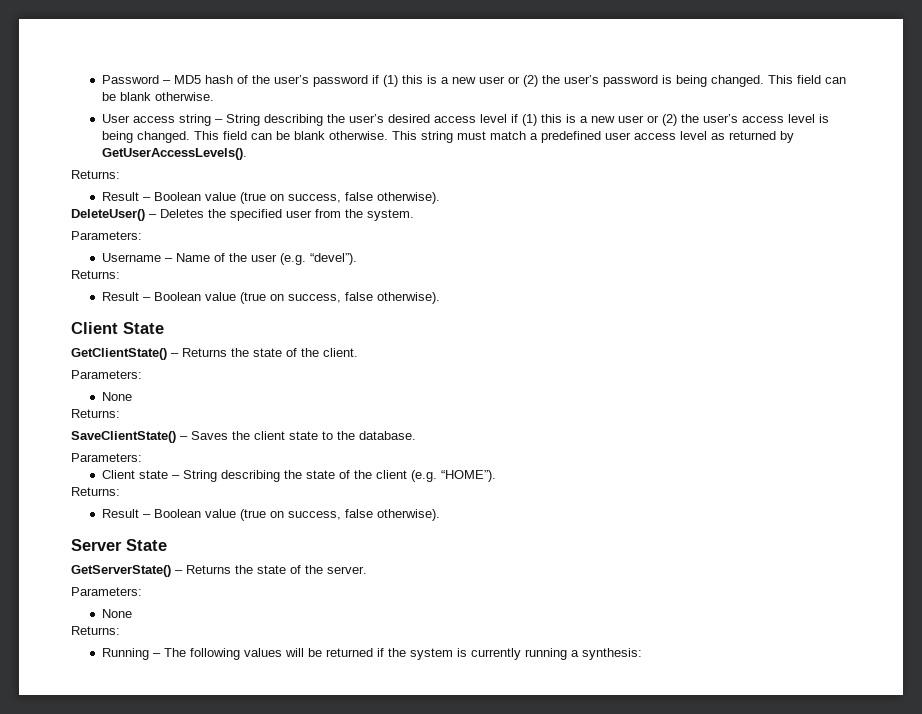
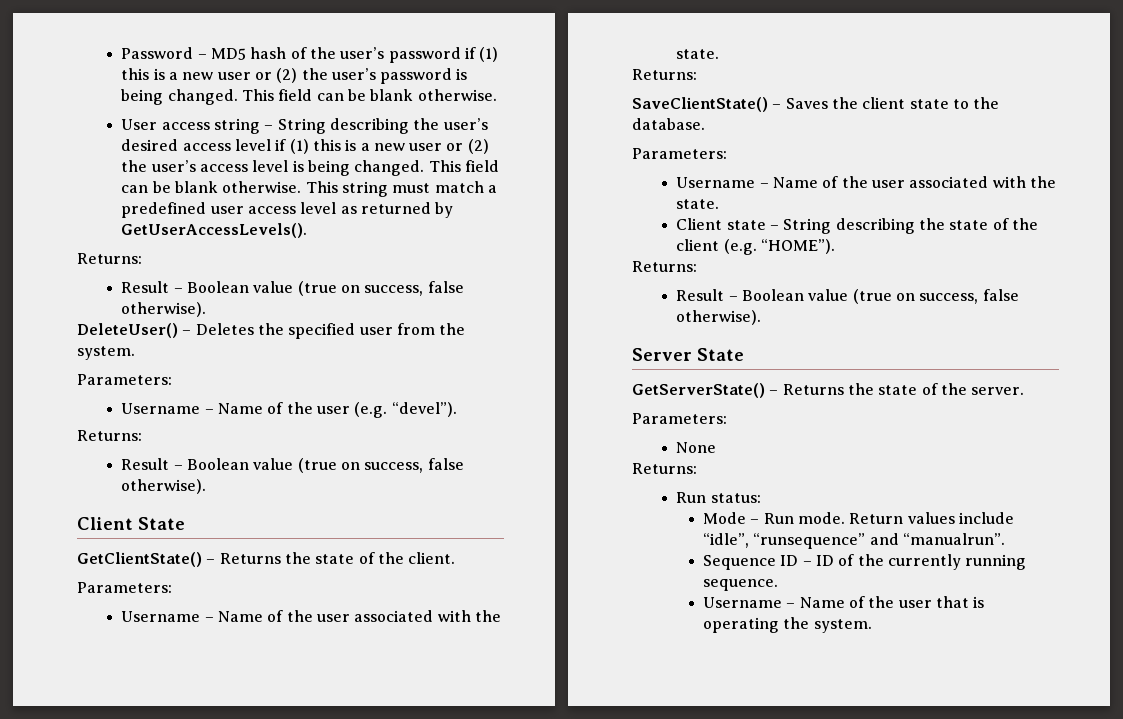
  GetClientState() – Returns the state of the client.
  Parameters:
- None
+ Username – Name of the user associated with the state.
  SaveClientState() – Saves the client state to the database.
  Parameters:
+ Username – Name of the user associated with the state.
- Running – The following values will be returned if the system is currently running a synthesis:
+ Run status:
+ Mode – Run mode. Return values include “idle”, “runsequence” and “manualrun”.
+ Sequence ID – ID of the currently running sequence.
+ Username – Name of the user that is operating the system.

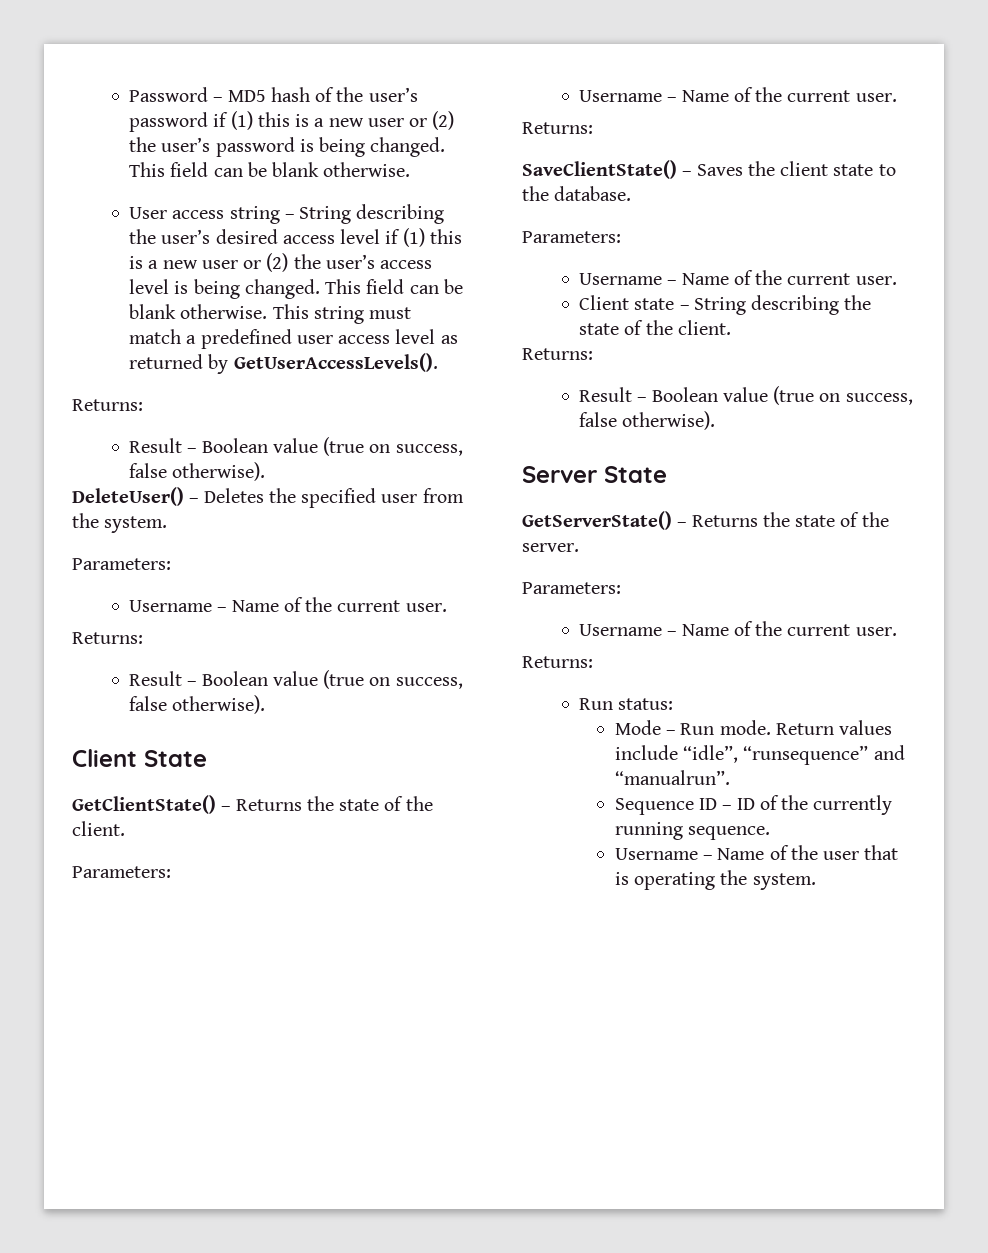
  DeleteUser() – Deletes the specified user from the system.
  Parameters:
- Username – Name of the user (e.g. “devel”).
+ Username – Name of the current user.
  GetClientState() – Returns the state of the client.
  Parameters:
- Username – Name of the user associated with the state.
+ Username – Name of the current user.
  SaveClientState() – Saves the client state to the database.
  Parameters:
- Username – Name of the user associated with the state.
+ Username – Name of the current user.
- Client state – String describing the state of the client (e.g. “HOME”).
+ Client state – String describing the state of the client.
  GetServerState() – Returns the state of the server.
  Parameters:
- None
+ Username – Name of the current user.

